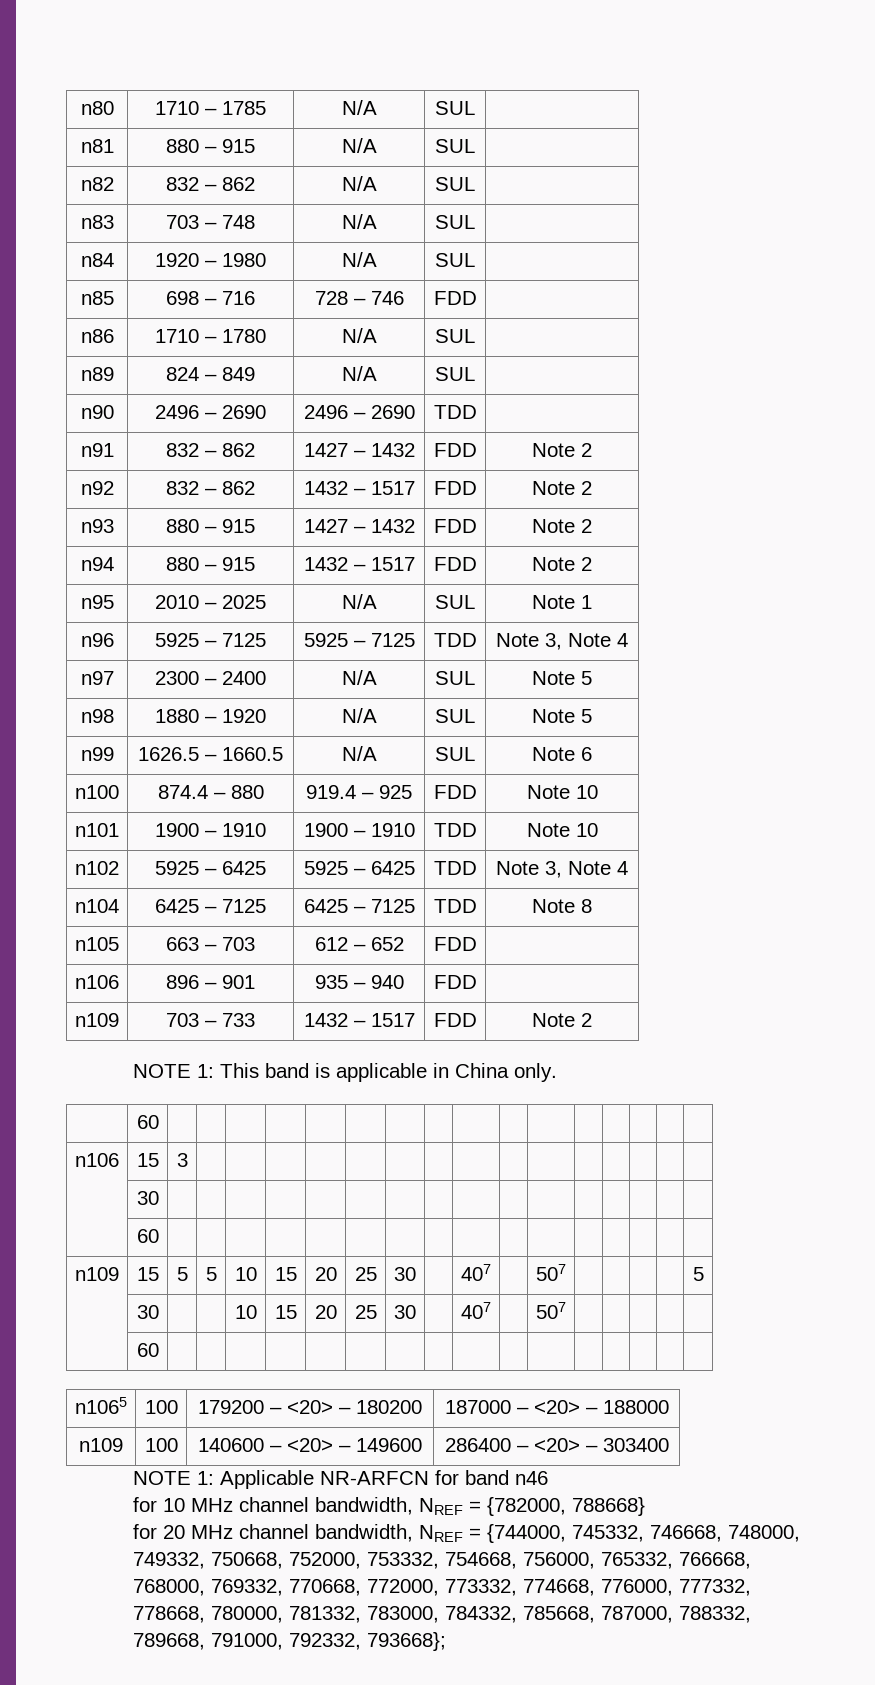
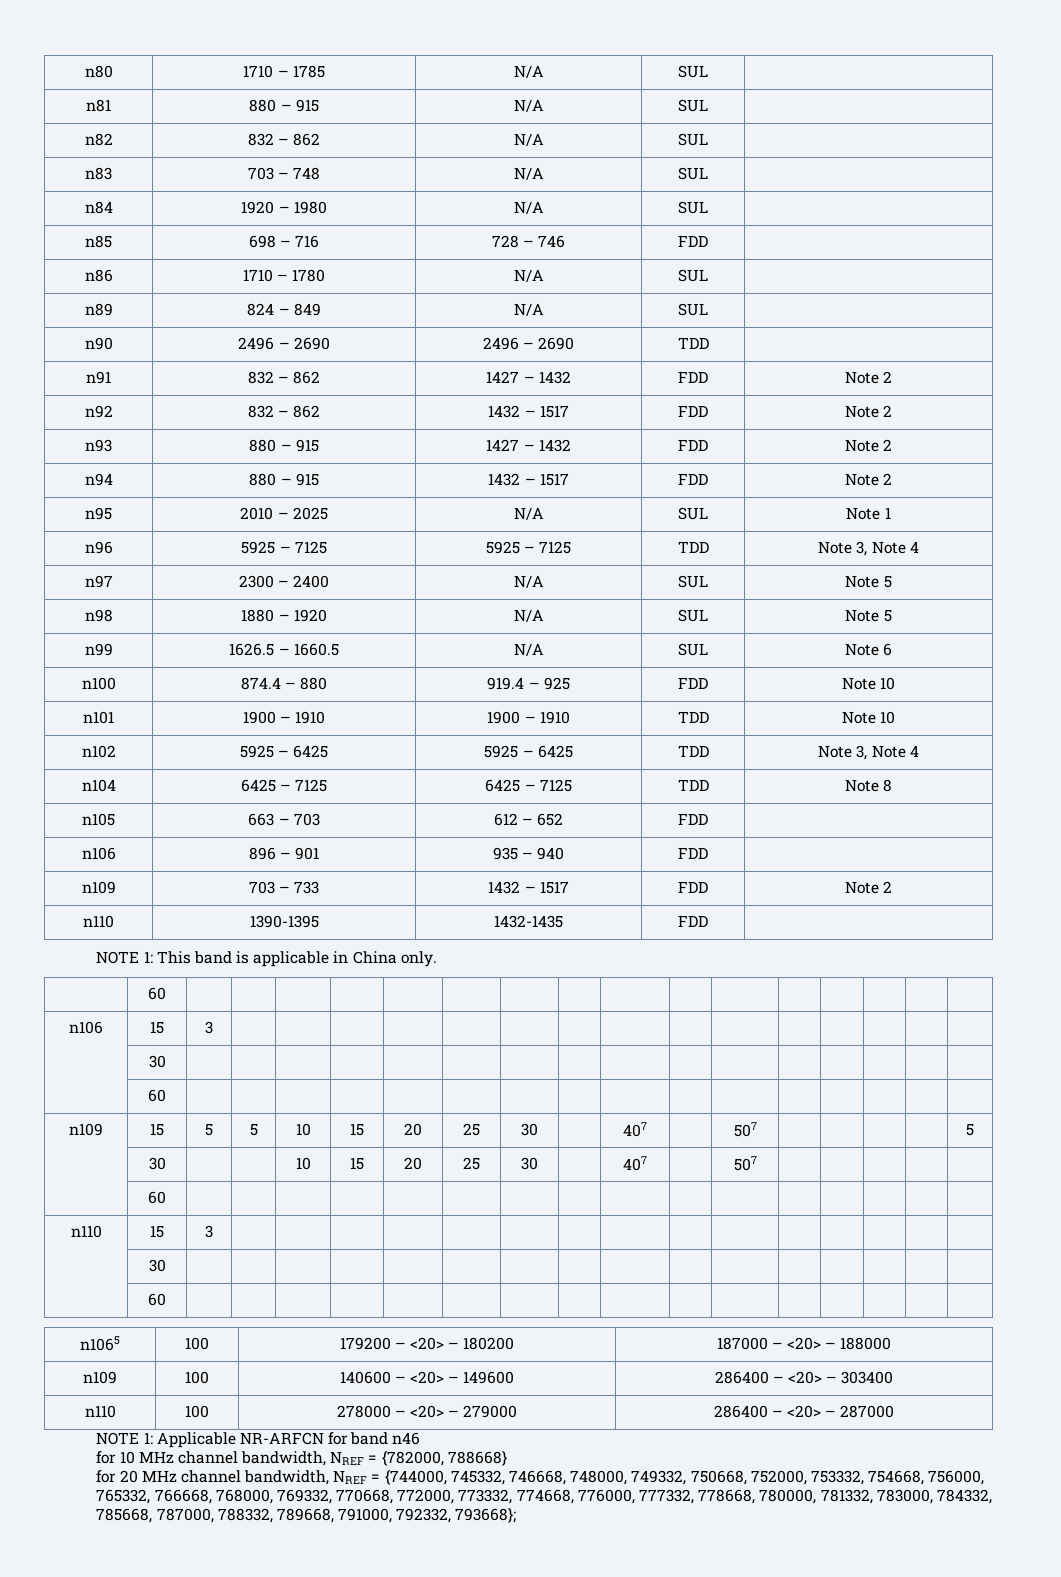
+ n110 | 1390-1395 | 1432-1435 | FDD |
+ n110 | 15 | 3 | | | | | | | | | | | | | | |
+ | 30 | | | | | | | | | | | | | | | |
+ | 60 | | | | | | | | | | | | | | | |
+ n110 | 100 | 278000 – <20> – 279000 | 286400 – <20> – 287000

